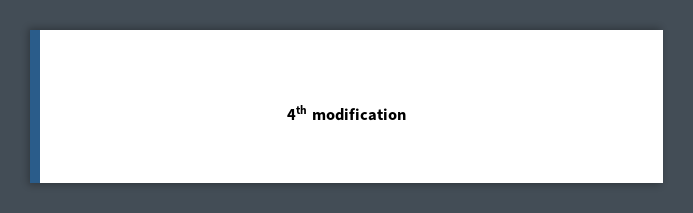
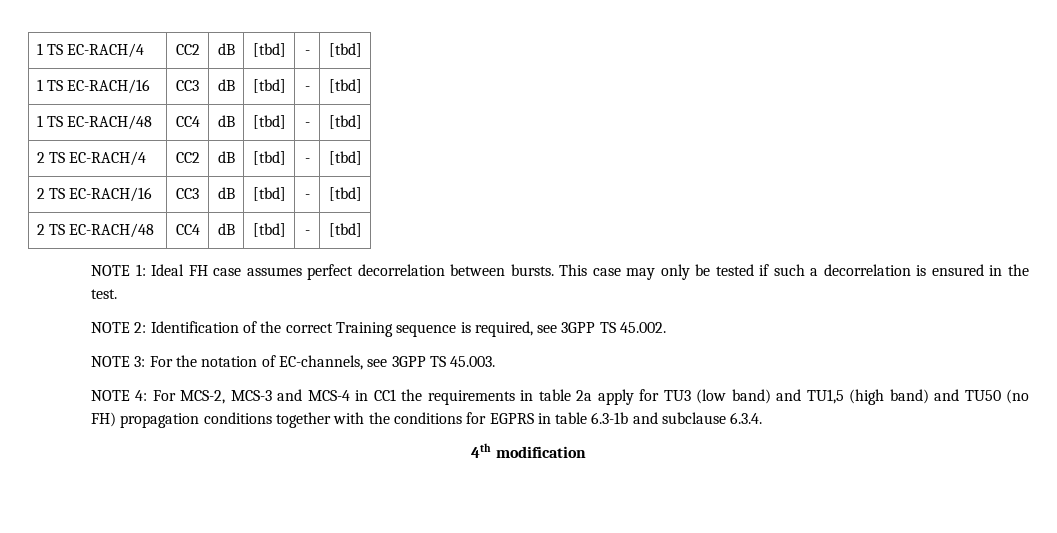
+ 1 TS EC-RACH/4 | CC2 | dB | [tbd] | - | [tbd]
+ 1 TS EC-RACH/16 | CC3 | dB | [tbd] | - | [tbd]
+ 1 TS EC-RACH/48 | CC4 | dB | [tbd] | - | [tbd]
+ 2 TS EC-RACH/4 | CC2 | dB | [tbd] | - | [tbd]
+ 2 TS EC-RACH/16 | CC3 | dB | [tbd] | - | [tbd]
+ 2 TS EC-RACH/48 | CC4 | dB | [tbd] | - | [tbd]
+ NOTE 1: Ideal FH case assumes perfect decorrelation between bursts. This case may only be tested if such a decorrelation is ensured in the test.
+ NOTE 2: Identification of the correct Training sequence is required, see 3GPP TS 45.002.
+ NOTE 3: For the notation of EC-channels, see 3GPP TS 45.003.
+ NOTE 4: For MCS-2, MCS-3 and MCS-4 in CC1 the requirements in table 2a apply for TU3 (low band) and TU1,5 (high band) and TU50 (no FH) propagation conditions together with the conditions for EGPRS in table 6.3-1b and subclause 6.3.4.

